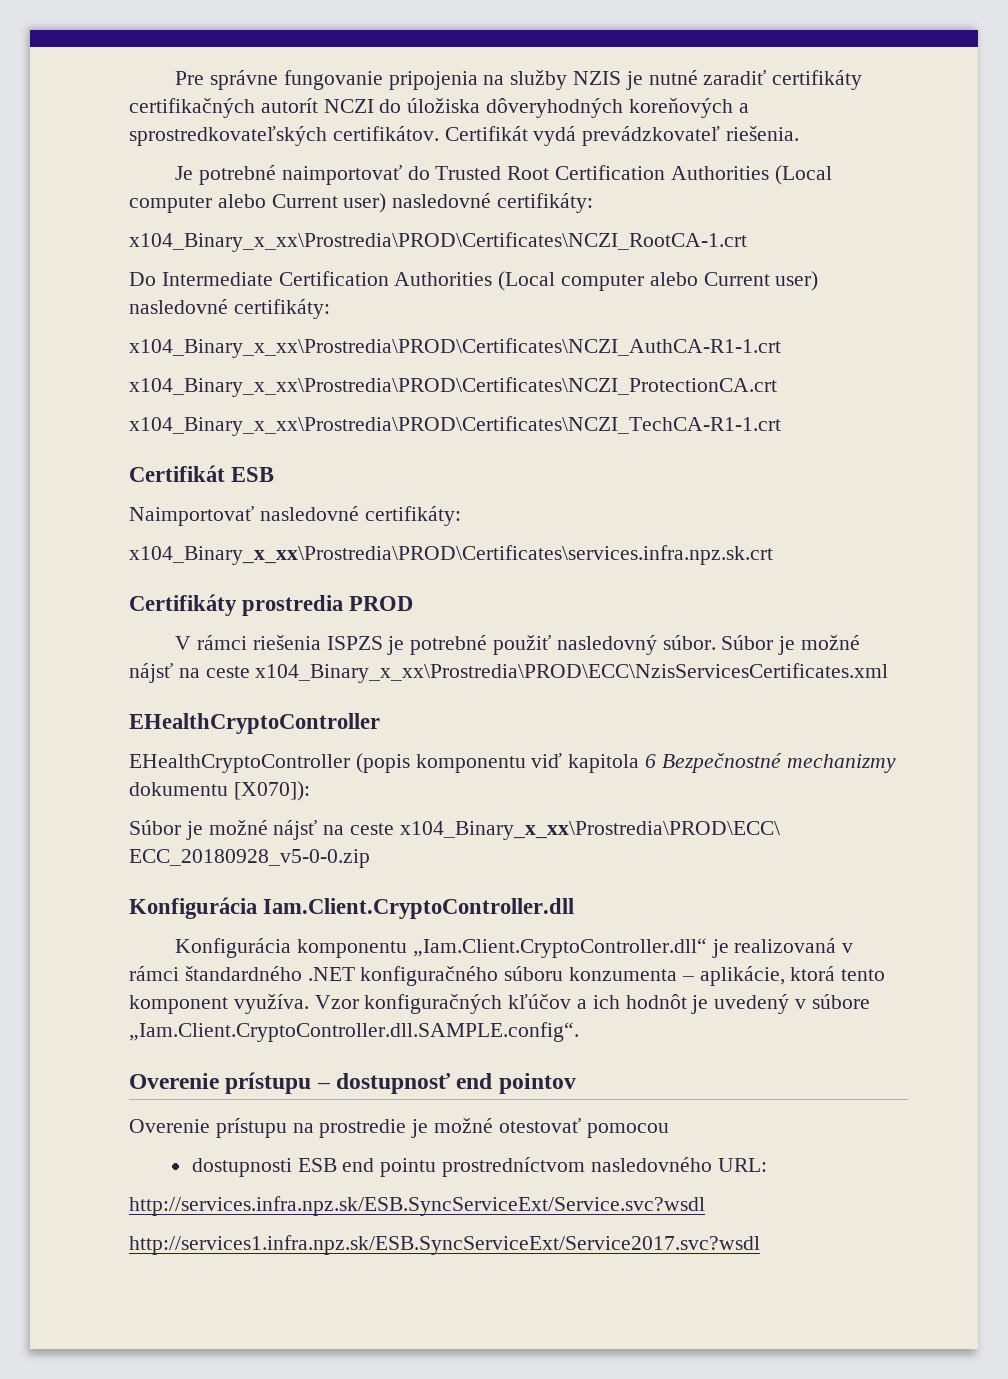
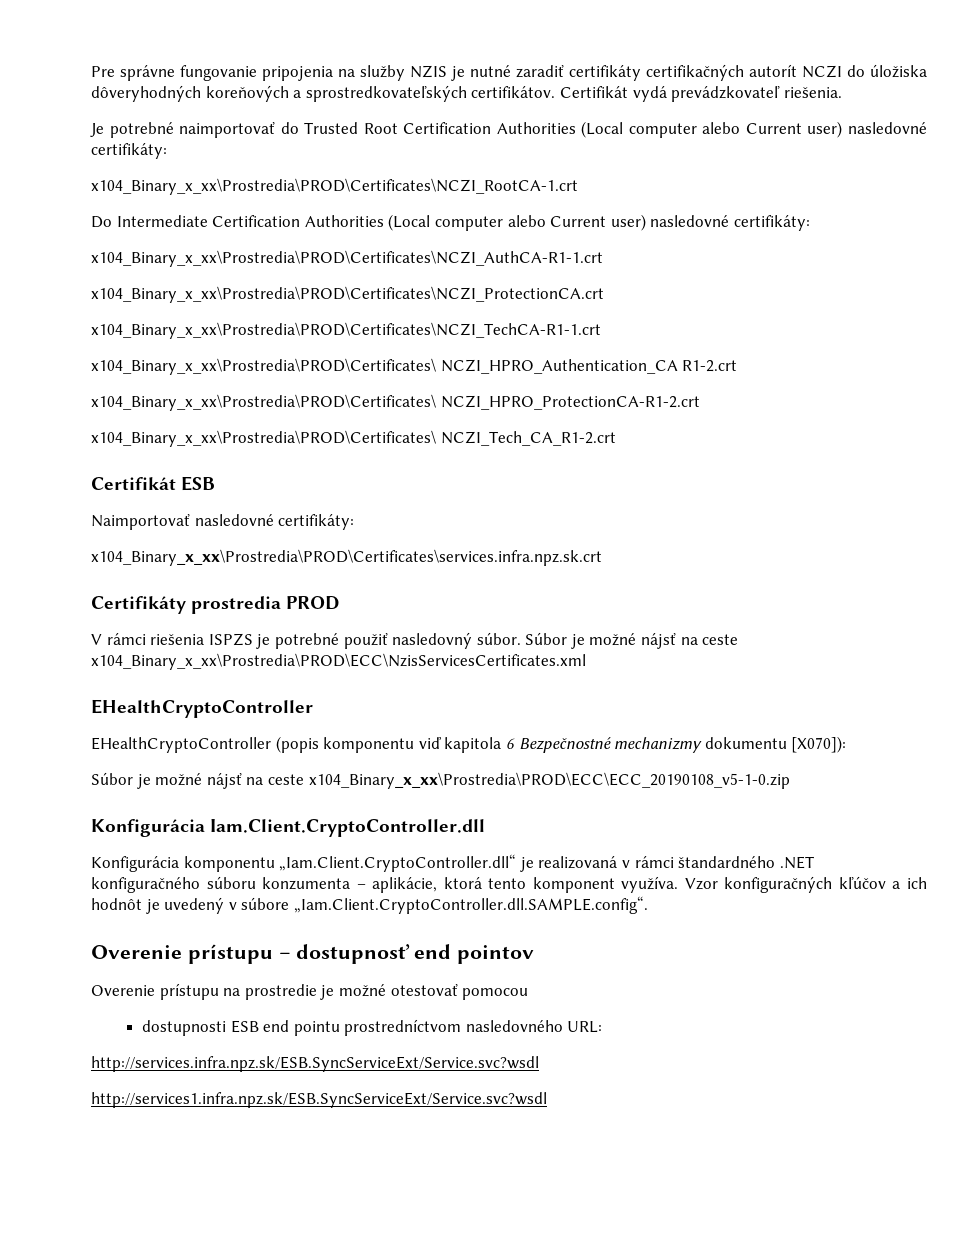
+ x104_Binary_x_xx\Prostredia\PROD\Certificates\ NCZI_HPRO_Authentication_CA R1-2.crt
+ x104_Binary_x_xx\Prostredia\PROD\Certificates\ NCZI_HPRO_ProtectionCA-R1-2.crt
+ x104_Binary_x_xx\Prostredia\PROD\Certificates\ NCZI_Tech_CA_R1-2.crt
- Súbor je možné nájsť na ceste x104_Binary_x_xx\Prostredia\PROD\ECC\ ECC_20180928_v5-0-0.zip
+ Súbor je možné nájsť na ceste x104_Binary_x_xx\Prostredia\PROD\ECC\ECC_20190108_v5-1-0.zip
- http://services1.infra.npz.sk/ESB.SyncServiceExt/Service2017.svc?wsdl
+ http://services1.infra.npz.sk/ESB.SyncServiceExt/Service.svc?wsdl

